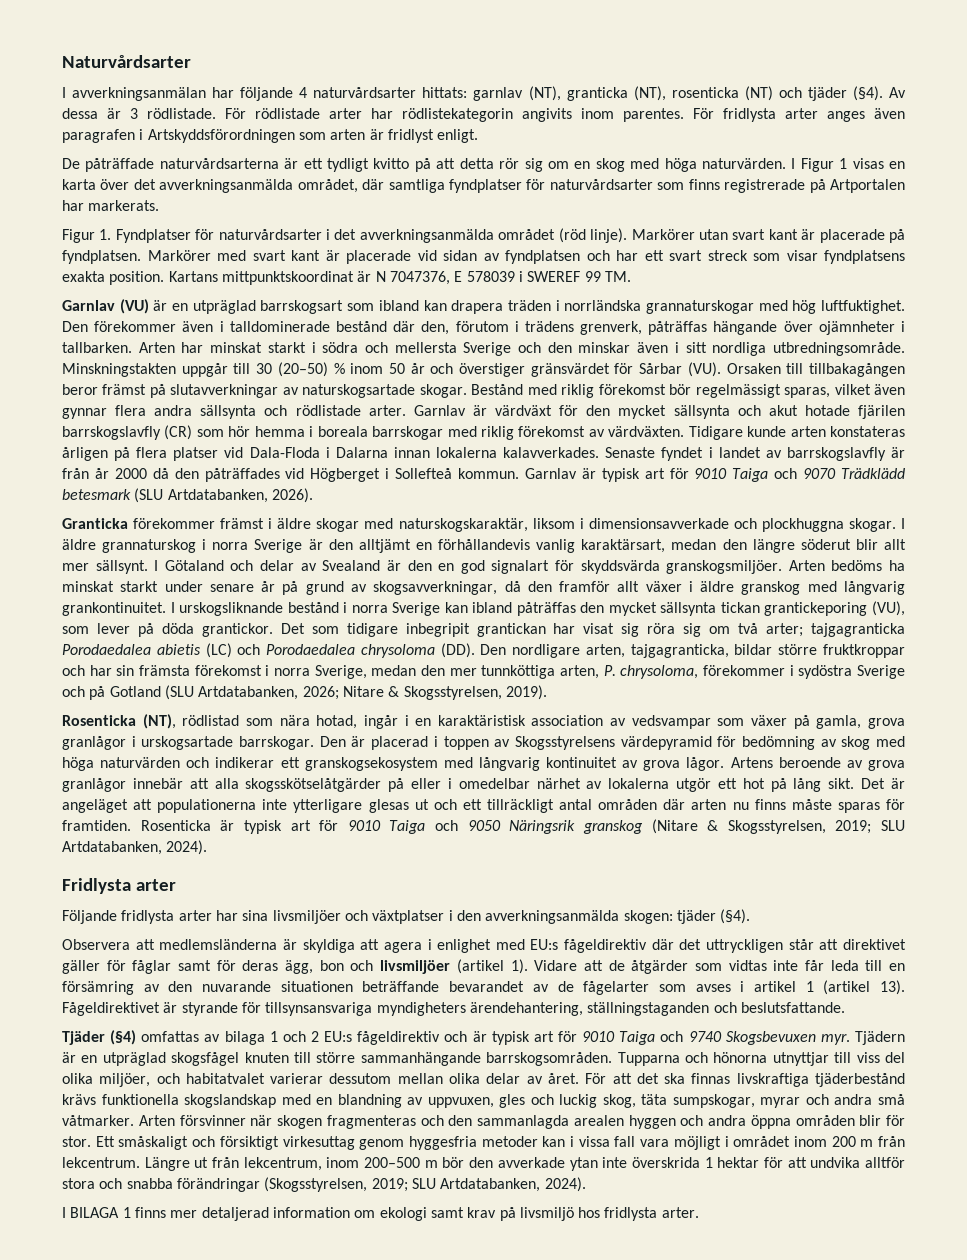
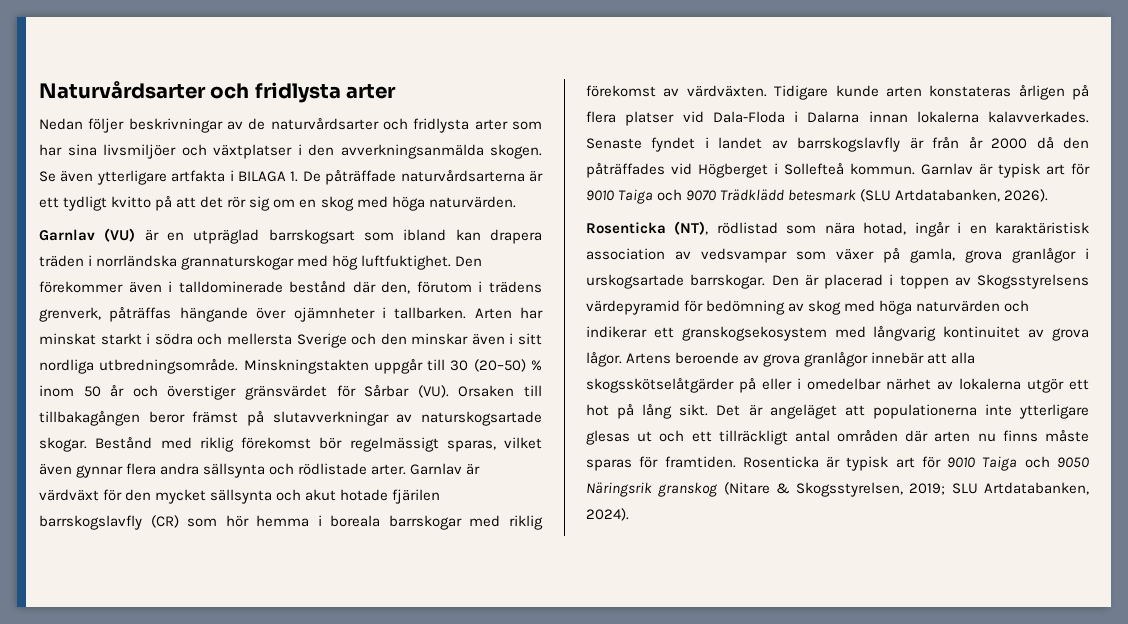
- Naturvårdsarter
- I avverkningsanmälan har följande 4 naturvårdsarter hittats: garnlav (NT), granticka (NT), rosenticka (NT) och tjäder (§4). Av dessa är 3 rödlistade. För rödlistade arter har rödlistekategorin angivits inom parentes. För fridlysta arter anges även paragrafen i Artskyddsförordningen som arten är fridlyst enligt.
- De påträffade naturvårdsarterna är ett tydligt kvitto på att detta rör sig om en skog med höga naturvärden. I Figur 1 visas en karta över det avverkningsanmälda området, där samtliga fyndplatser för naturvårdsarter som finns registrerade på Artportalen har markerats.
- Figur 1. Fyndplatser för naturvårdsarter i det avverkningsanmälda området (röd linje). Markörer utan svart kant är placerade på fyndplatsen. Markörer med svart kant är placerade vid sidan av fyndplatsen och har ett svart streck som visar fyndplatsens exakta position. Kartans mittpunktskoordinat är N 7047376, E 578039 i SWEREF 99 TM.
+ Naturvårdsarter och fridlysta arter
+ Nedan följer beskrivningar av de naturvårdsarter och fridlysta arter som har sina livsmiljöer och växtplatser i den avverkningsanmälda skogen. Se även ytterligare artfakta i BILAGA 1. De påträffade naturvårdsarterna är ett tydligt kvitto på att det rör sig om en skog med höga naturvärden.
- Granticka förekommer främst i äldre skogar med naturskogskaraktär, liksom i dimensionsavverkade och plockhuggna skogar. I äldre grannaturskog i norra Sverige är den alltjämt en förhållandevis vanlig karaktärsart, medan den längre söderut blir allt mer sällsynt. I Götaland och delar av Svealand är den en god signalart för skyddsvärda granskogsmiljöer. Arten bedöms ha minskat starkt under senare år på grund av skogsavverkningar, då den framför allt växer i äldre granskog med långvarig grankontinuitet. I urskogsliknande bestånd i norra Sverige kan ibland påträffas den mycket sällsynta tickan grantickeporing (VU), som lever på döda grantickor. Det som tidigare inbegripit grantickan har visat sig röra sig om två arter; tajgagranticka Porodaedalea abietis (LC) och Porodaedalea chrysoloma (DD). Den nordligare arten, tajgagranticka, bildar större fruktkroppar och har sin främsta förekomst i norra Sverige, medan den mer tunnköttiga arten, P. chrysoloma, förekommer i sydöstra Sverige och på Gotland (SLU Artdatabanken, 2026; Nitare & Skogsstyrelsen, 2019).
- Fridlysta arter
- Följande fridlysta arter har sina livsmiljöer och växtplatser i den avverkningsanmälda skogen: tjäder (§4).
- Observera att medlemsländerna är skyldiga att agera i enlighet med EU:s fågeldirektiv där det uttryckligen står att direktivet gäller för fåglar samt för deras ägg, bon och livsmiljöer (artikel 1). Vidare att de åtgärder som vidtas inte får leda till en försämring av den nuvarande situationen beträffande bevarandet av de fågelarter som avses i artikel 1 (artikel 13). Fågeldirektivet är styrande för tillsynsansvariga myndigheters ärendehantering, ställningstaganden och beslutsfattande.
- Tjäder (§4) omfattas av bilaga 1 och 2 EU:s fågeldirektiv och är typisk art för 9010 Taiga och 9740 Skogsbevuxen myr. Tjädern är en utpräglad skogsfågel knuten till större sammanhängande barrskogsområden. Tupparna och hönorna utnyttjar till viss del olika miljöer, och habitatvalet varierar dessutom mellan olika delar av året. För att det ska finnas livskraftiga tjäderbestånd krävs funktionella skogslandskap med en blandning av uppvuxen, gles och luckig skog, täta sumpskogar, myrar och andra små våtmarker. Arten försvinner när skogen fragmenteras och den sammanlagda arealen hyggen och andra öppna områden blir för stor. Ett småskaligt och försiktigt virkesuttag genom hyggesfria metoder kan i vissa fall vara möjligt i området inom 200 m från lekcentrum. Längre ut från lekcentrum, inom 200–500 m bör den avverkade ytan inte överskrida 1 hektar för att undvika alltför stora och snabba förändringar (Skogsstyrelsen, 2019; SLU Artdatabanken, 2024).
- I BILAGA 1 finns mer detaljerad information om ekologi samt krav på livsmiljö hos fridlysta arter.

